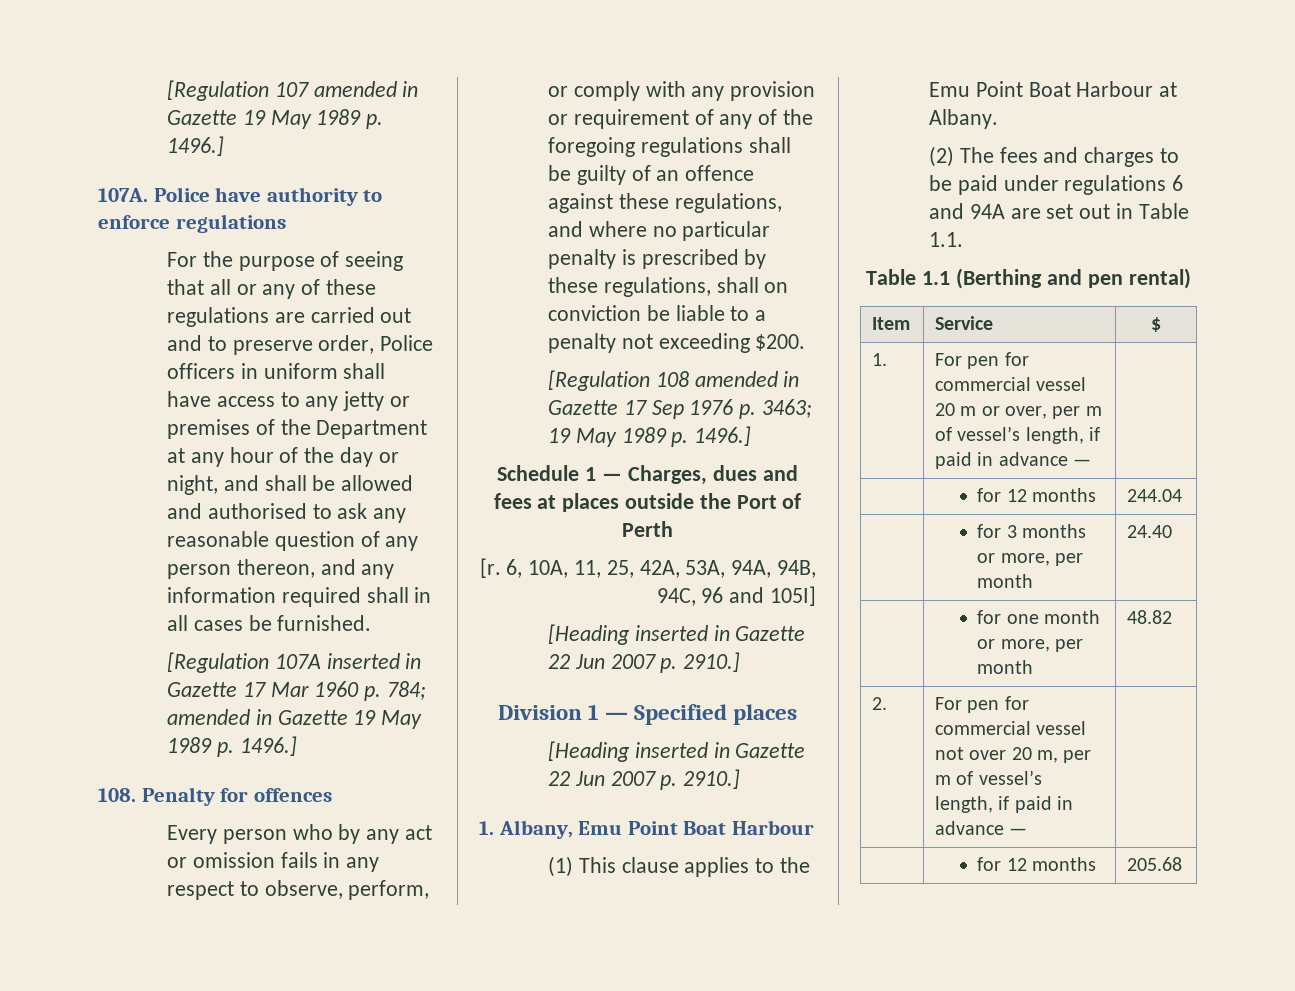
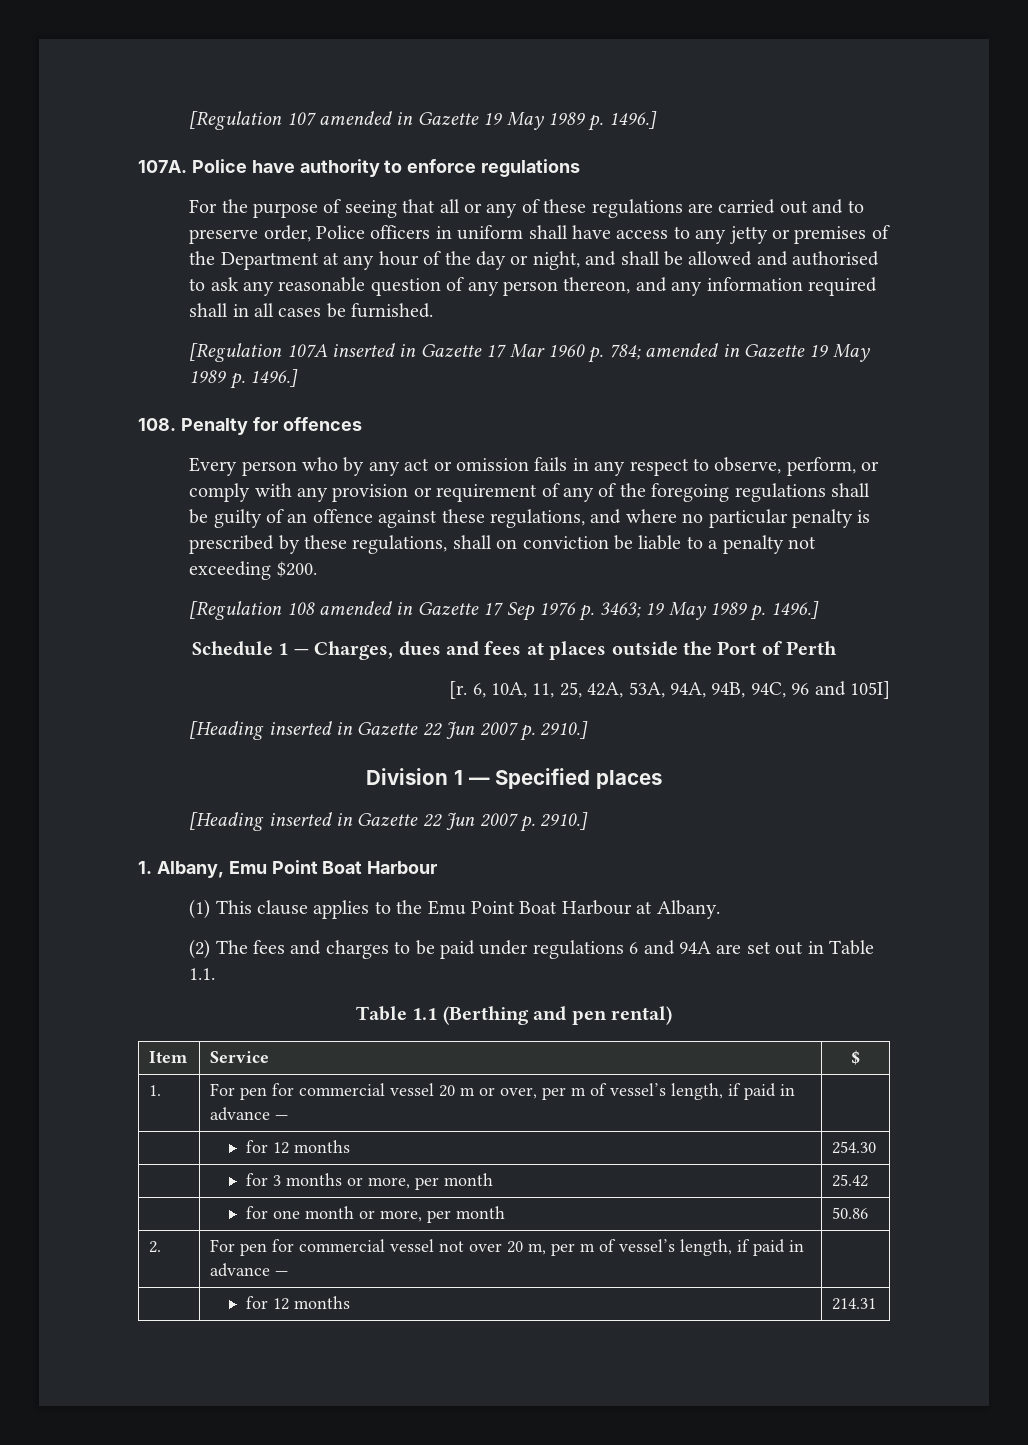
- | for 12 months | 244.04
+ | for 12 months | 254.30
- | for 3 months or more, per month | 24.40
+ | for 3 months or more, per month | 25.42
- | for one month or more, per month | 48.82
+ | for one month or more, per month | 50.86
- | for 12 months | 205.68
+ | for 12 months | 214.31

